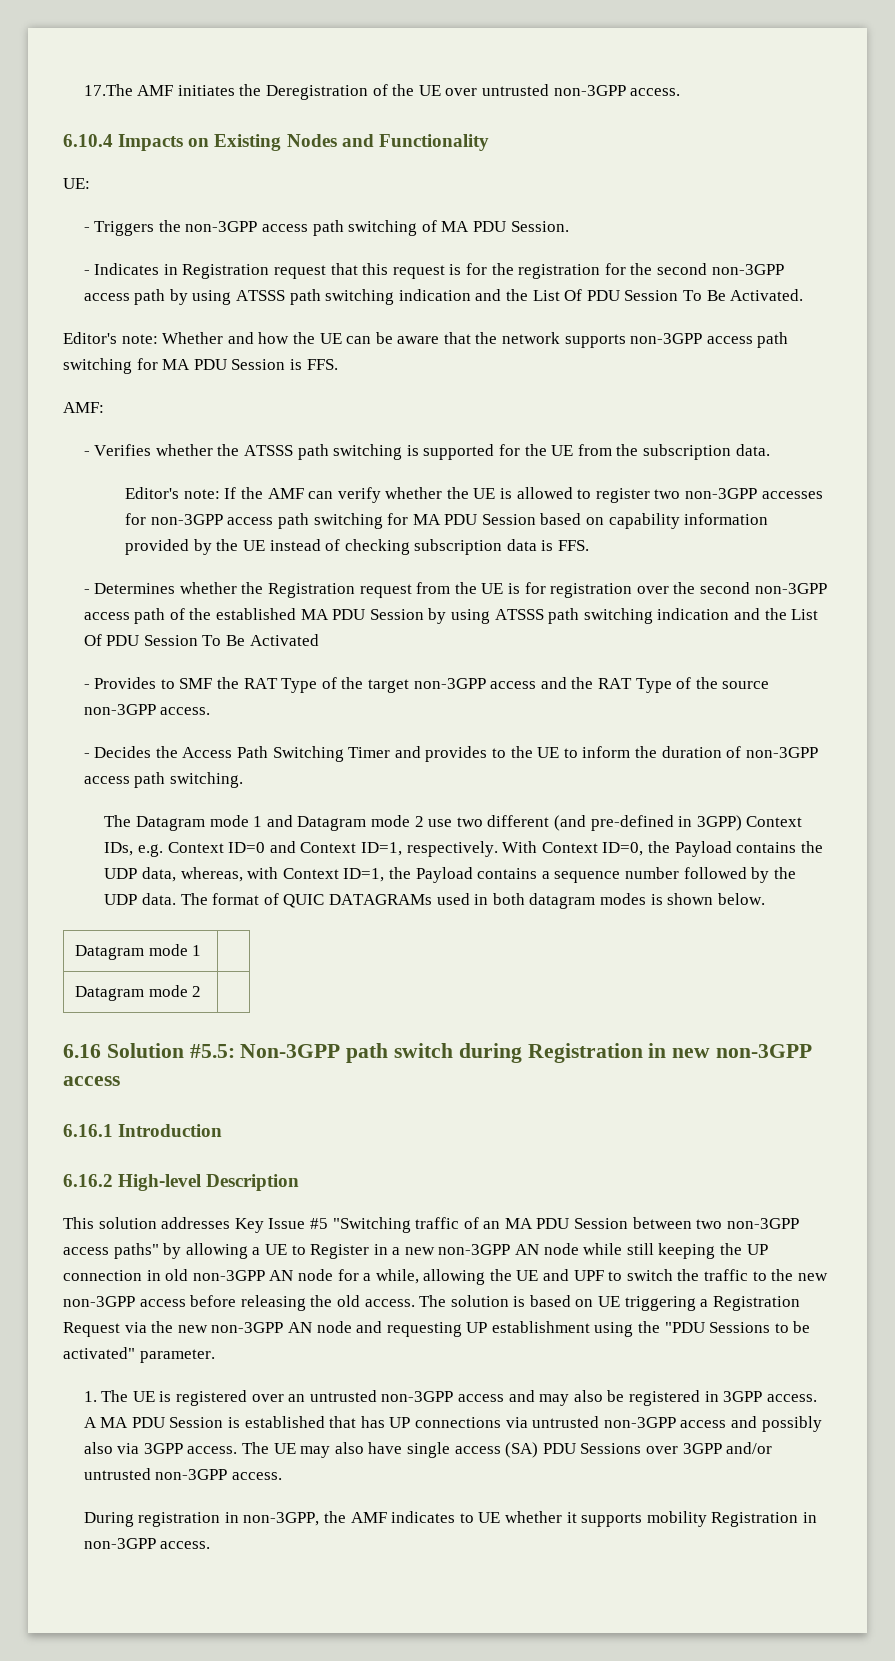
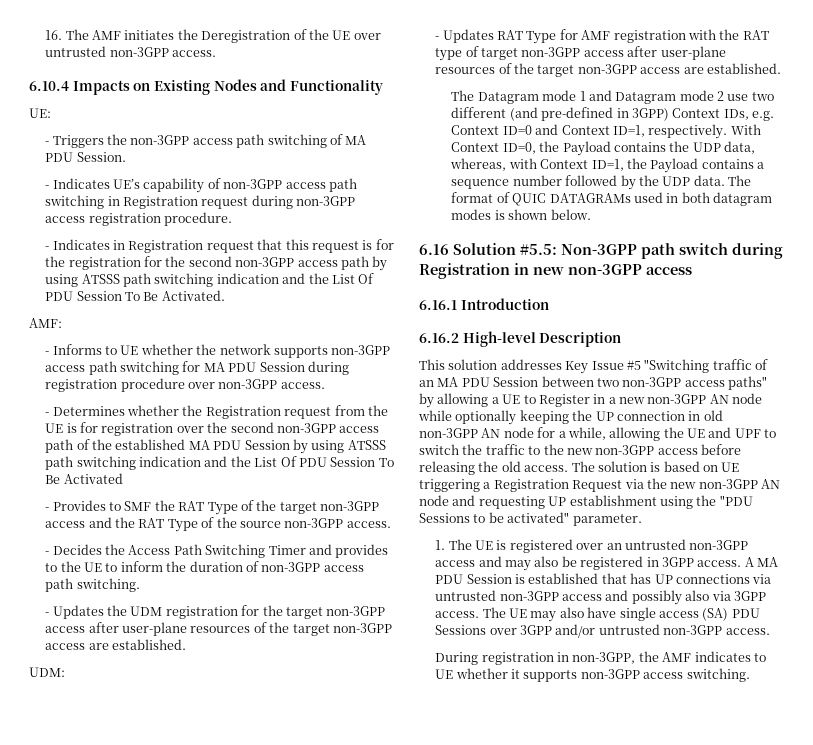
- 17.The AMF initiates the Deregistration of the UE over untrusted non-3GPP access.
+ 16. The AMF initiates the Deregistration of the UE over untrusted non-3GPP access.
+ - Indicates UE’s capability of non-3GPP access path switching in Registration request during non-3GPP access registration procedure.
- Editor's note: Whether and how the UE can be aware that the network supports non-3GPP access path switching for MA PDU Session is FFS.
  AMF:
- - Verifies whether the ATSSS path switching is supported for the UE from the subscription data.
- Editor's note: If the AMF can verify whether the UE is allowed to register two non-3GPP accesses for non-3GPP access path switching for MA PDU Session based on capability information provided by the UE instead of checking subscription data is FFS.
+ - Informs to UE whether the network supports non-3GPP access path switching for MA PDU Session during registration procedure over non-3GPP access.
+ - Updates the UDM registration for the target non-3GPP access after user-plane resources of the target non-3GPP access are established.
+ UDM:
+ - Updates RAT Type for AMF registration with the RAT type of target non-3GPP access after user-plane resources of the target non-3GPP access are established.
- Datagram mode 1 |
- Datagram mode 2 |
- This solution addresses Key Issue #5 "Switching traffic of an MA PDU Session between two non-3GPP access paths" by allowing a UE to Register in a new non-3GPP AN node while still keeping the UP connection in old non-3GPP AN node for a while, allowing the UE and UPF to switch the traffic to the new non-3GPP access before releasing the old access.
+ This solution addresses Key Issue #5 "Switching traffic of an MA PDU Session between two non-3GPP access paths" by allowing a UE to Register in a new non-3GPP AN node while optionally keeping the UP connection in old non-3GPP AN node for a while, allowing the UE and UPF to switch the traffic to the new non-3GPP access before releasing the old access.
- During registration in non-3GPP, the AMF indicates to UE whether it supports mobility Registration in non-3GPP access.
+ During registration in non-3GPP, the AMF indicates to UE whether it supports non-3GPP access switching.

